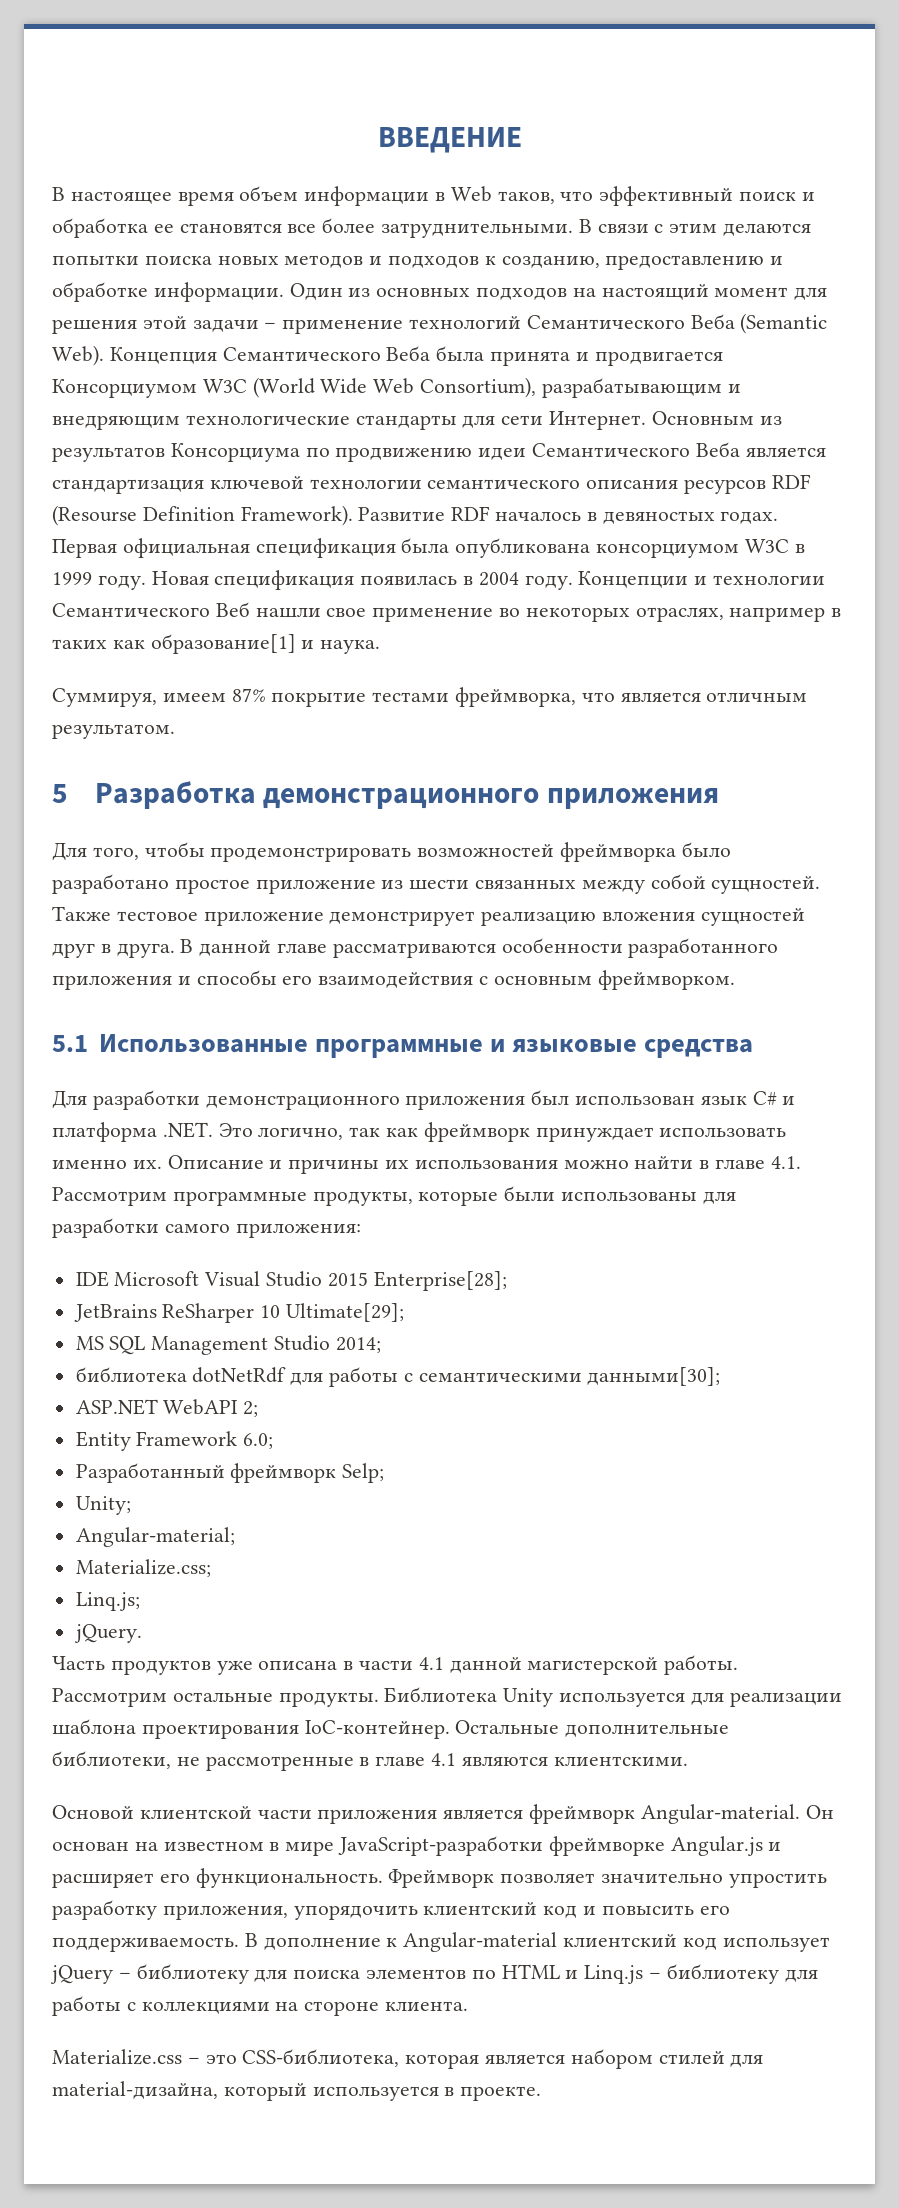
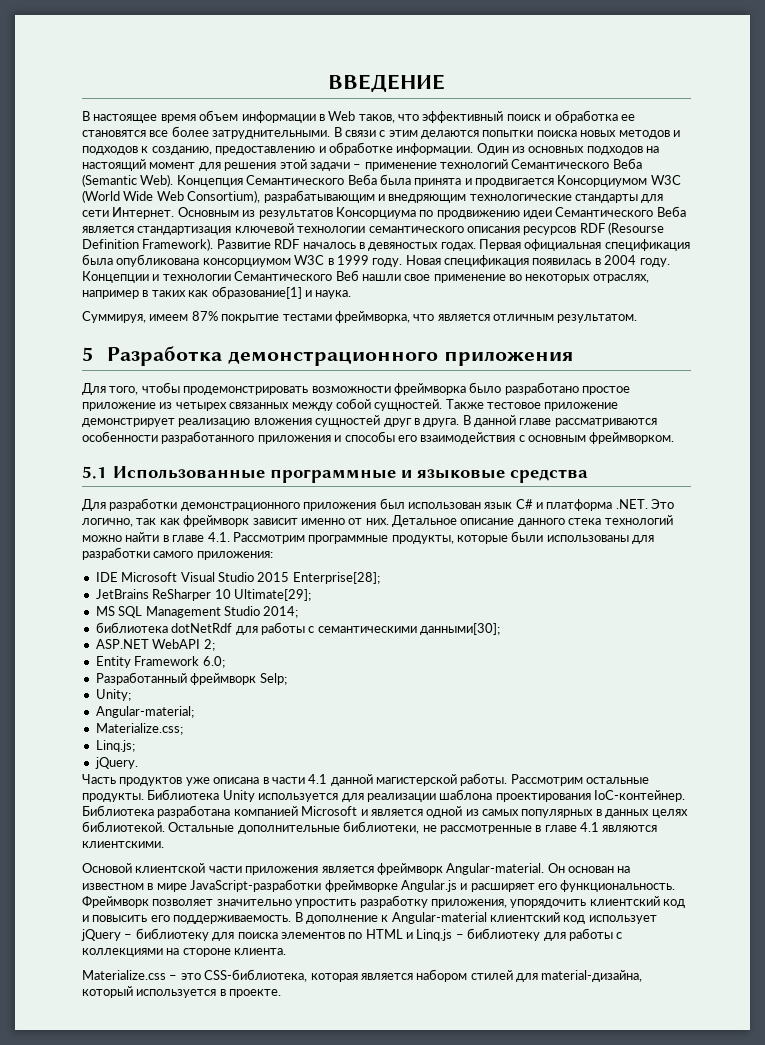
- Для того, чтобы продемонстрировать возможностей фреймворка было разработано простое приложение из шести связанных между собой сущностей.
+ Для того, чтобы продемонстрировать возможности фреймворка было разработано простое приложение из четырех связанных между собой сущностей.
- Для разработки демонстрационного приложения был использован язык C# и платформа .NET. Это логично, так как фреймворк принуждает использовать именно их. Описание и причины их использования можно найти в главе 4.1. Рассмотрим программные продукты, которые были использованы для разработки самого приложения:
+ Для разработки демонстрационного приложения был использован язык C# и платформа .NET. Это логично, так как фреймворк зависит именно от них. Детальное описание данного стека технологий можно найти в главе 4.1. Рассмотрим программные продукты, которые были использованы для разработки самого приложения:
+ Библиотека разработана компанией Microsoft и является одной из самых популярных в данных целях библиотекой.

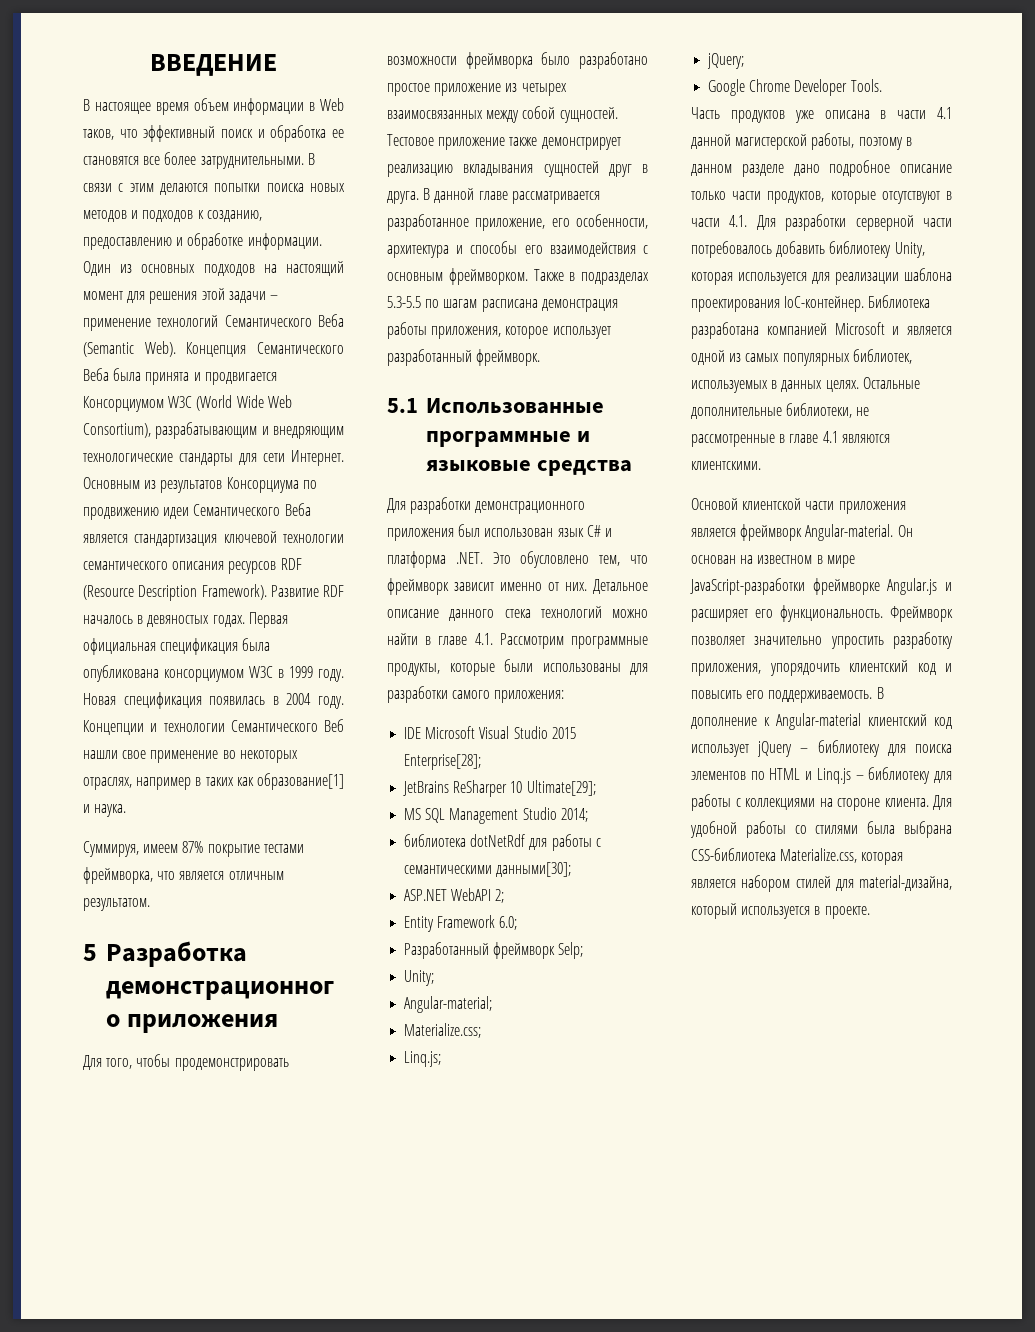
- Основным из результатов Консорциума по продвижению идеи Семантического Веба является стандартизация ключевой технологии семантического описания ресурсов RDF (Resourse Definition Framework).
+ Основным из результатов Консорциума по продвижению идеи Семантического Веба является стандартизация ключевой технологии семантического описания ресурсов RDF (Resource Description Framework).
- Для того, чтобы продемонстрировать возможности фреймворка было разработано простое приложение из четырех связанных между собой сущностей.
+ Для того, чтобы продемонстрировать возможности фреймворка было разработано простое приложение из четырех взаимосвязанных между собой сущностей.
- Также тестовое приложение демонстрирует реализацию вложения сущностей друг в друга.
+ Тестовое приложение также демонстрирует реализацию вкладывания сущностей друг в друга.
- В данной главе рассматриваются особенности разработанного приложения и способы его взаимодействия с основным фреймворком.
+ В данной главе рассматривается разработанное приложение, его особенности, архитектура и способы его взаимодействия с основным фреймворком. Также в подразделах 5.3-5.5 по шагам расписана демонстрация работы приложения, которое использует разработанный фреймворк.
- Для разработки демонстрационного приложения был использован язык C# и платформа .NET. Это логично, так как фреймворк зависит именно от них.
+ Для разработки демонстрационного приложения был использован язык C# и платформа .NET. Это обусловлено тем, что фреймворк зависит именно от них.
- jQuery.
+ jQuery;
+ Google Chrome Developer Tools.
- Часть продуктов уже описана в части 4.1 данной магистерской работы. Рассмотрим остальные продукты. Библиотека Unity используется для реализации шаблона проектирования IoC-контейнер.
+ Часть продуктов уже описана в части 4.1 данной магистерской работы, поэтому в данном разделе дано подробное описание только части продуктов, которые отсутствуют в части 4.1. Для разработки серверной части потребовалось добавить библиотеку Unity, которая используется для реализации шаблона проектирования IoC-контейнер.
- Библиотека разработана компанией Microsoft и является одной из самых популярных в данных целях библиотекой.
+ Библиотека разработана компанией Microsoft и является одной из самых популярных библиотек, используемых в данных целях.
- В дополнение к Angular-material клиентский код использует jQuery – библиотеку для поиска элементов по HTML и Linq.js – библиотеку для работы с коллекциями на стороне клиента.
- Materialize.css – это CSS-библиотека, которая является набором стилей для material-дизайна, который используется в проекте.
+ В дополнение к Angular-material клиентский код использует jQuery – библиотеку для поиска элементов по HTML и Linq.js – библиотеку для работы с коллекциями на стороне клиента. Для удобной работы со стилями была выбрана CSS-библиотека Materialize.css, которая является набором стилей для material-дизайна, который используется в проекте.

